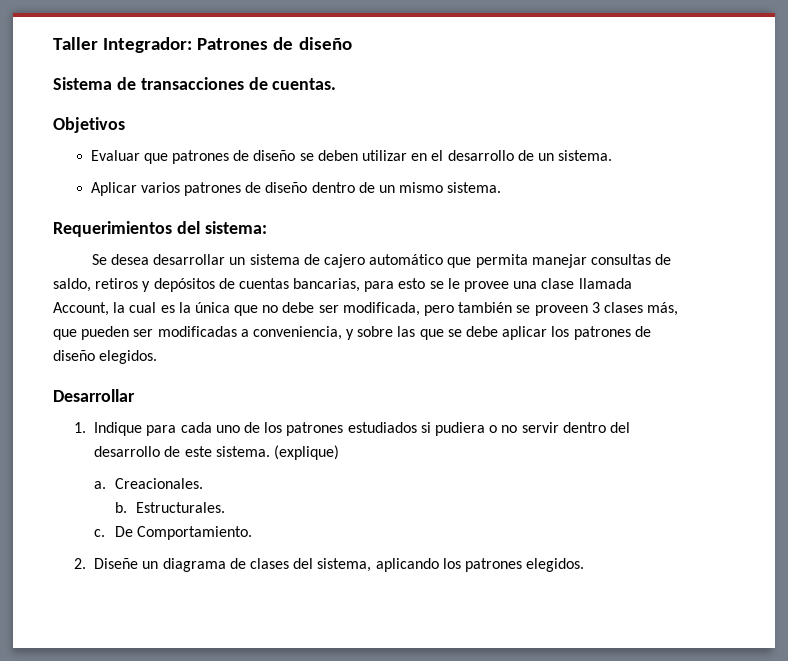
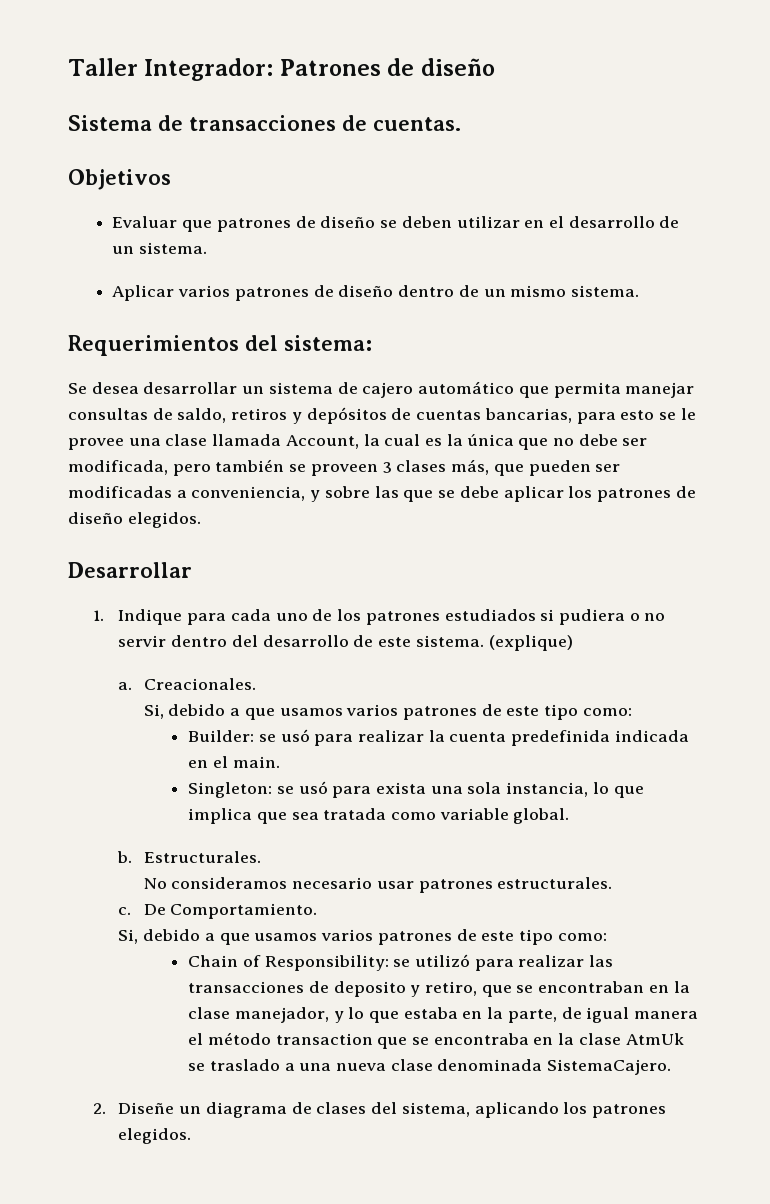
  Creacionales.
+ Si, debido a que usamos varios patrones de este tipo como:
+ Builder: se usó para realizar la cuenta predefinida indicada en el main.
+ Singleton: se usó para exista una sola instancia, lo que implica que sea tratada como variable global.
  b. Estructurales.
+ No consideramos necesario usar patrones estructurales.
  c. De Comportamiento.
+ Si, debido a que usamos varios patrones de este tipo como:
+ Chain of Responsibility: se utilizó para realizar las transacciones de deposito y retiro, que se encontraban en la clase manejador, y lo que estaba en la parte, de igual manera el método transaction que se encontraba en la clase AtmUk se traslado a una nueva clase denominada SistemaCajero.

